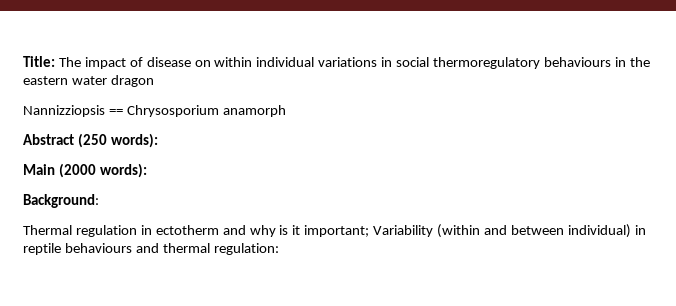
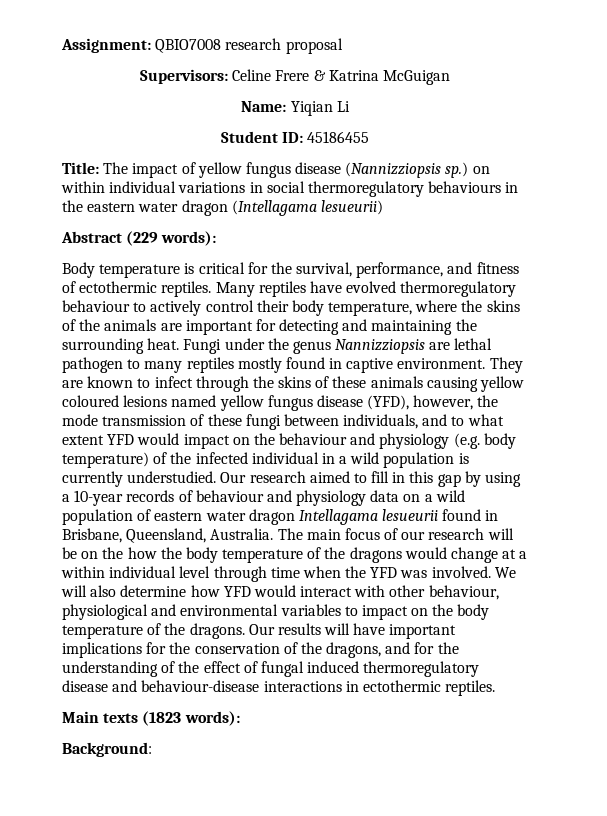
- Title: The impact of disease on within individual variations in social thermoregulatory behaviours in the eastern water dragon
- Nannizziopsis == Chrysosporium anamorph
+ Assignment: QBIO7008 research proposal
+ Supervisors: Celine Frere & Katrina McGuigan
+ Name: Yiqian Li
+ Student ID: 45186455
+ Title: The impact of yellow fungus disease (Nannizziopsis sp.) on within individual variations in social thermoregulatory behaviours in the eastern water dragon (Intellagama lesueurii)
- Abstract (250 words):
+ Abstract (229 words):
+ Body temperature is critical for the survival, performance, and fitness of ectothermic reptiles. Many reptiles have evolved thermoregulatory behaviour to actively control their body temperature, where the skins of the animals are important for detecting and maintaining the surrounding heat. Fungi under the genus Nannizziopsis are lethal pathogen to many reptiles mostly found in captive environment. They are known to infect through the skins of these animals causing yellow coloured lesions named yellow fungus disease (YFD), however, the mode transmission of these fungi between individuals, and to what extent YFD would impact on the behaviour and physiology (e.g. body temperature) of the infected individual in a wild population is currently understudied. Our research aimed to fill in this gap by using a 10-year records of behaviour and physiology data on a wild population of eastern water dragon Intellagama lesueurii found in Brisbane, Queensland, Australia. The main focus of our research will be on the how the body temperature of the dragons would change at a within individual level through time when the YFD was involved. We will also determine how YFD would interact with other behaviour, physiological and environmental variables to impact on the body temperature of the dragons. Our results will have important implications for the conservation of the dragons, and for the understanding of the effect of fungal induced thermoregulatory disease and behaviour-disease interactions in ectothermic reptiles.
- Main (2000 words):
+ Main texts (1823 words):
- Thermal regulation in ectotherm and why is it important; Variability (within and between individual) in reptile behaviours and thermal regulation:

